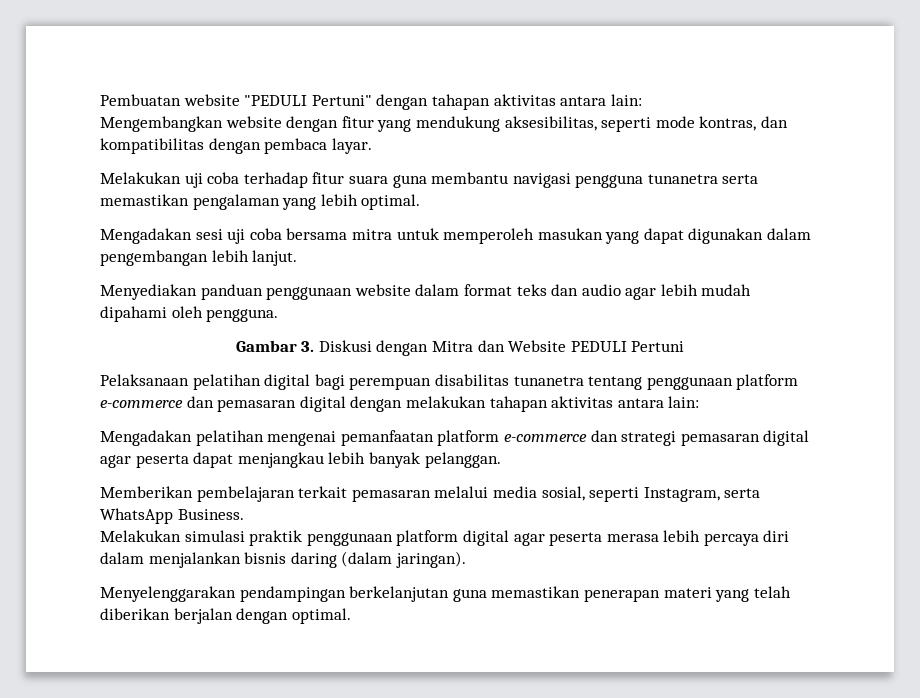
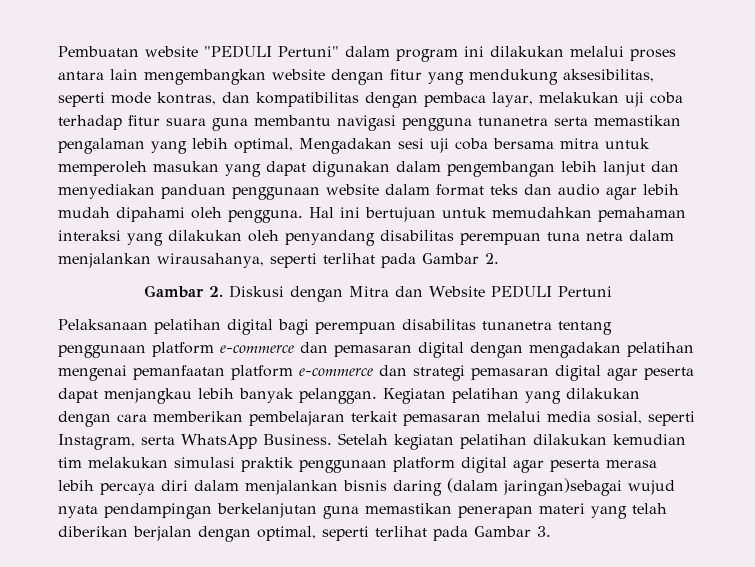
- Pembuatan website "PEDULI Pertuni" dengan tahapan aktivitas antara lain:
- Mengembangkan website dengan fitur yang mendukung aksesibilitas, seperti mode kontras, dan kompatibilitas dengan pembaca layar.
- Melakukan uji coba terhadap fitur suara guna membantu navigasi pengguna tunanetra serta memastikan pengalaman yang lebih optimal.
- Mengadakan sesi uji coba bersama mitra untuk memperoleh masukan yang dapat digunakan dalam pengembangan lebih lanjut.
- Menyediakan panduan penggunaan website dalam format teks dan audio agar lebih mudah dipahami oleh pengguna.
- Gambar 3. Diskusi dengan Mitra dan Website PEDULI Pertuni
+ Pembuatan website "PEDULI Pertuni" dalam program ini dilakukan melalui proses antara lain mengembangkan website dengan fitur yang mendukung aksesibilitas, seperti mode kontras, dan kompatibilitas dengan pembaca layar, melakukan uji coba terhadap fitur suara guna membantu navigasi pengguna tunanetra serta memastikan pengalaman yang lebih optimal, Mengadakan sesi uji coba bersama mitra untuk memperoleh masukan yang dapat digunakan dalam pengembangan lebih lanjut dan menyediakan panduan penggunaan website dalam format teks dan audio agar lebih mudah dipahami oleh pengguna. Hal ini bertujuan untuk memudahkan pemahaman interaksi yang dilakukan oleh penyandang disabilitas perempuan tuna netra dalam menjalankan wirausahanya, seperti terlihat pada Gambar 2.
+ Gambar 2. Diskusi dengan Mitra dan Website PEDULI Pertuni
- Pelaksanaan pelatihan digital bagi perempuan disabilitas tunanetra tentang penggunaan platform e-commerce dan pemasaran digital dengan melakukan tahapan aktivitas antara lain:
- Mengadakan pelatihan mengenai pemanfaatan platform e-commerce dan strategi pemasaran digital agar peserta dapat menjangkau lebih banyak pelanggan.
- Memberikan pembelajaran terkait pemasaran melalui media sosial, seperti Instagram, serta WhatsApp Business.
- Melakukan simulasi praktik penggunaan platform digital agar peserta merasa lebih percaya diri dalam menjalankan bisnis daring (dalam jaringan).
- Menyelenggarakan pendampingan berkelanjutan guna memastikan penerapan materi yang telah diberikan berjalan dengan optimal.
+ Pelaksanaan pelatihan digital bagi perempuan disabilitas tunanetra tentang penggunaan platform e-commerce dan pemasaran digital dengan mengadakan pelatihan mengenai pemanfaatan platform e-commerce dan strategi pemasaran digital agar peserta dapat menjangkau lebih banyak pelanggan. Kegiatan pelatihan yang dilakukan dengan cara memberikan pembelajaran terkait pemasaran melalui media sosial, seperti Instagram, serta WhatsApp Business. Setelah kegiatan pelatihan dilakukan kemudian tim melakukan simulasi praktik penggunaan platform digital agar peserta merasa lebih percaya diri dalam menjalankan bisnis daring (dalam jaringan)sebagai wujud nyata pendampingan berkelanjutan guna memastikan penerapan materi yang telah diberikan berjalan dengan optimal, seperti terlihat pada Gambar 3.

